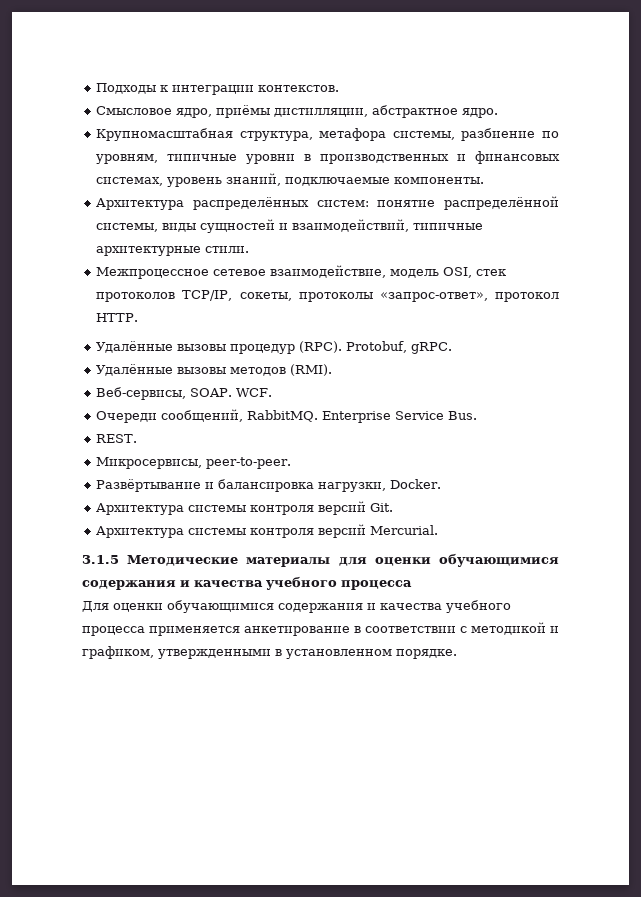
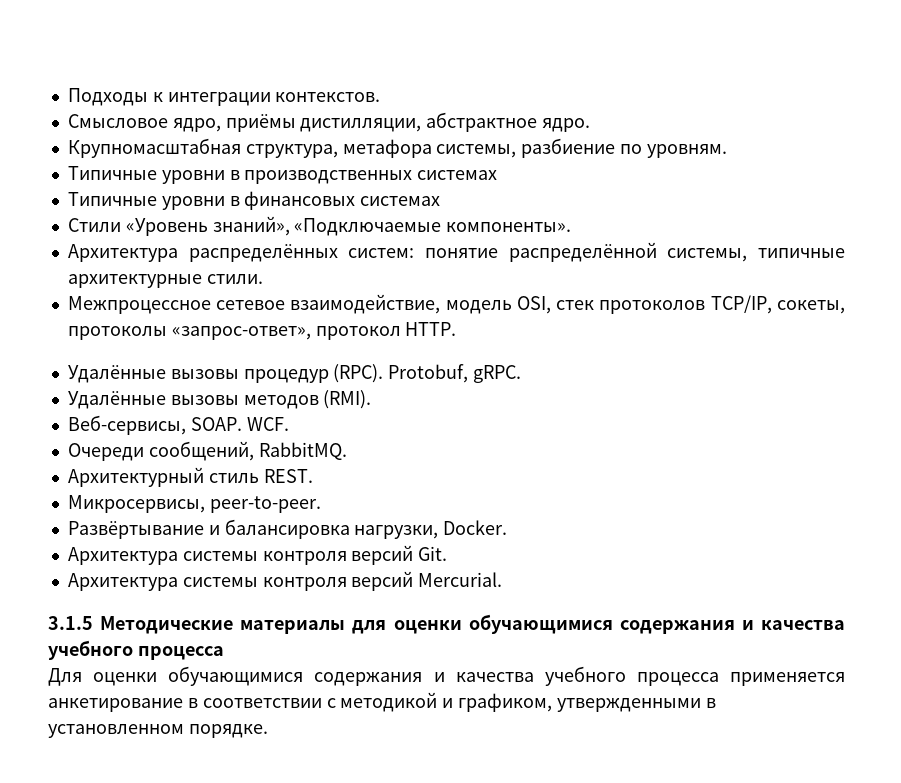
- Крупномасштабная структура, метафора системы, разбиение по уровням, типичные уровни в производственных и финансовых системах, уровень знаний, подключаемые компоненты.
+ Крупномасштабная структура, метафора системы, разбиение по уровням.
+ Типичные уровни в производственных системах
+ Типичные уровни в финансовых системах
+ Стили «Уровень знаний», «Подключаемые компоненты».
- Архитектура распределённых систем: понятие распределённой системы, виды сущностей и взаимодействий, типичные архитектурные стили.
+ Архитектура распределённых систем: понятие распределённой системы, типичные архитектурные стили.
- Очереди сообщений, RabbitMQ. Enterprise Service Bus.
- REST.
+ Очереди сообщений, RabbitMQ.
+ Архитектурный стиль REST.

